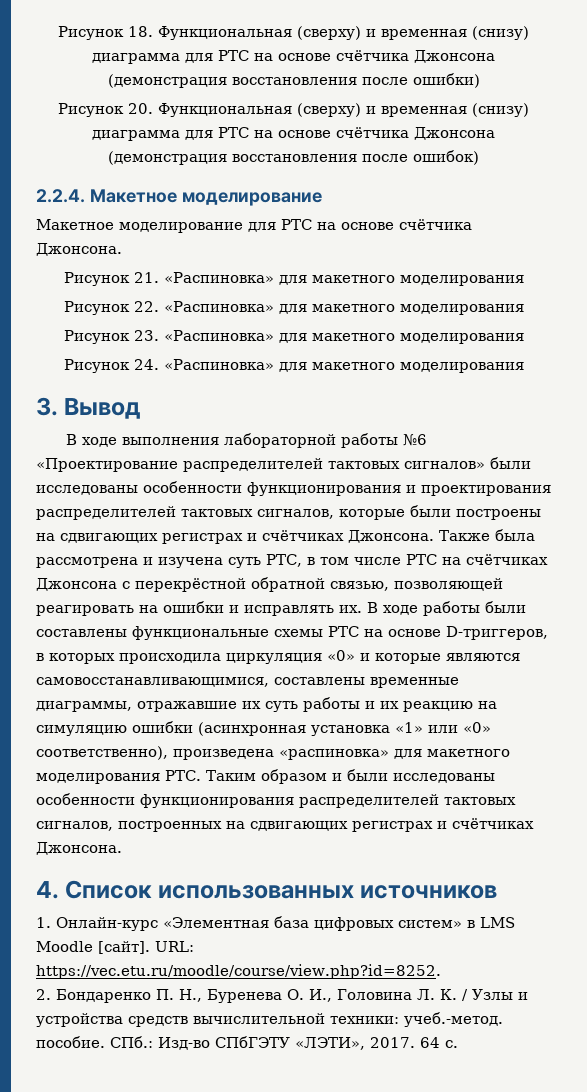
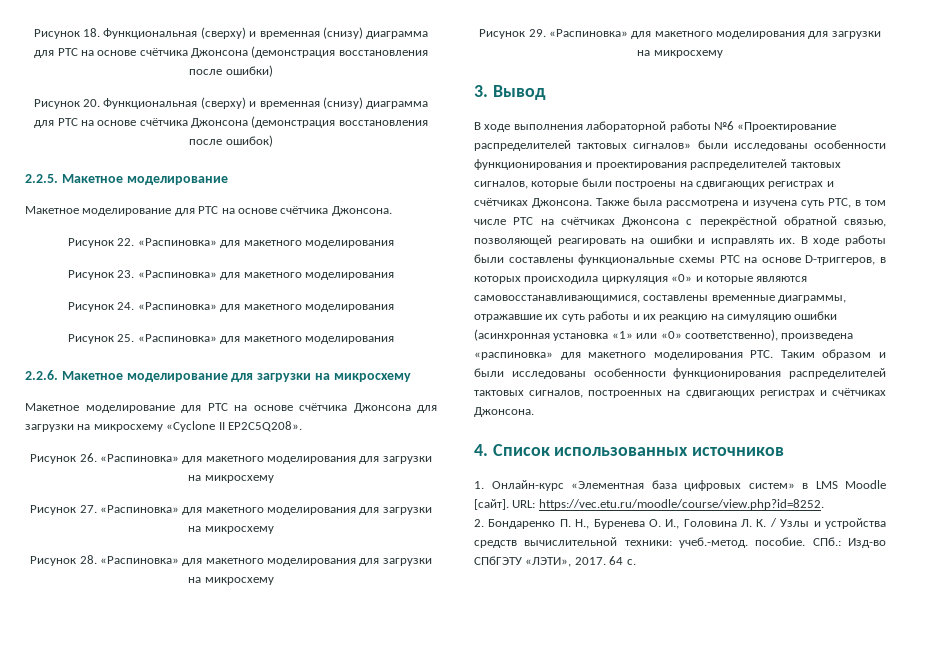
- 2.2.4. Макетное моделирование
+ 2.2.5. Макетное моделирование
- Рисунок 21. «Распиновка» для макетного моделирования
+ Рисунок 25. «Распиновка» для макетного моделирования
+ 2.2.6. Макетное моделирование для загрузки на микросхему
+ Макетное моделирование для РТС на основе счётчика Джонсона для загрузки на микросхему «Cyclone II EP2C5Q208».
+ Рисунок 26. «Распиновка» для макетного моделирования для загрузки на микросхему
+ Рисунок 27. «Распиновка» для макетного моделирования для загрузки на микросхему
+ Рисунок 28. «Распиновка» для макетного моделирования для загрузки на микросхему
+ Рисунок 29. «Распиновка» для макетного моделирования для загрузки на микросхему

